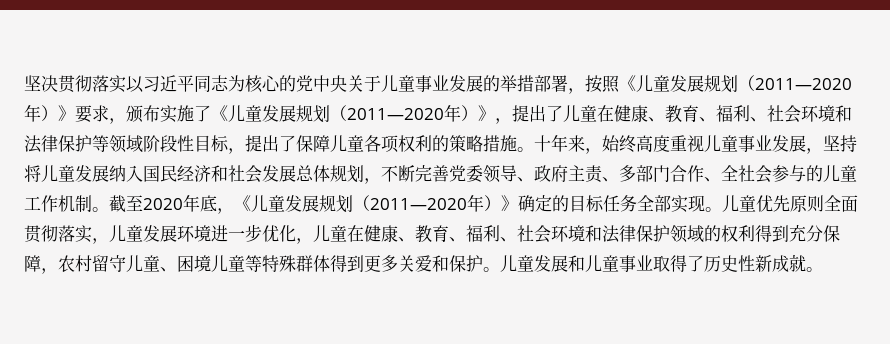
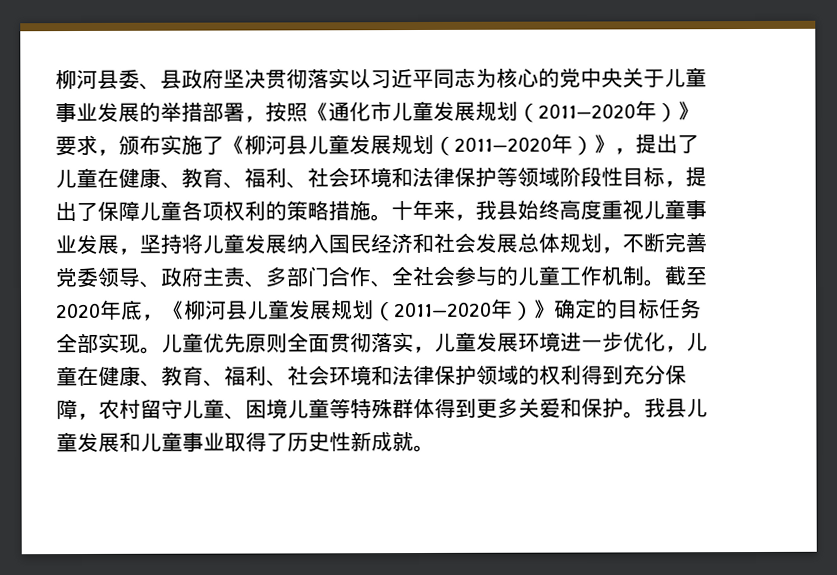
- 坚决贯彻落实以习近平同志为核心的党中央关于儿童事业发展的举措部署，按照《儿童发展规划（2011—2020年）》要求，颁布实施了《儿童发展规划（2011—2020年）》，提出了儿童在健康、教育、福利、社会环境和法律保护等领域阶段性目标，提出了保障儿童各项权利的策略措施。
+ 柳河县委、县政府坚决贯彻落实以习近平同志为核心的党中央关于儿童事业发展的举措部署，按照《通化市儿童发展规划（2011—2020年）》要求，颁布实施了《柳河县儿童发展规划（2011—2020年）》，提出了儿童在健康、教育、福利、社会环境和法律保护等领域阶段性目标，提出了保障儿童各项权利的策略措施。
- 十年来，始终高度重视儿童事业发展，坚持将儿童发展纳入国民经济和社会发展总体规划，不断完善党委领导、政府主责、多部门合作、全社会参与的儿童工作机制。
+ 十年来，我县始终高度重视儿童事业发展，坚持将儿童发展纳入国民经济和社会发展总体规划，不断完善党委领导、政府主责、多部门合作、全社会参与的儿童工作机制。
- 截至2020年底，《儿童发展规划（2011—2020年）》确定的目标任务全部实现。
+ 截至2020年底，《柳河县儿童发展规划（2011—2020年）》确定的目标任务全部实现。
- 儿童发展和儿童事业取得了历史性新成就。
+ 我县儿童发展和儿童事业取得了历史性新成就。

